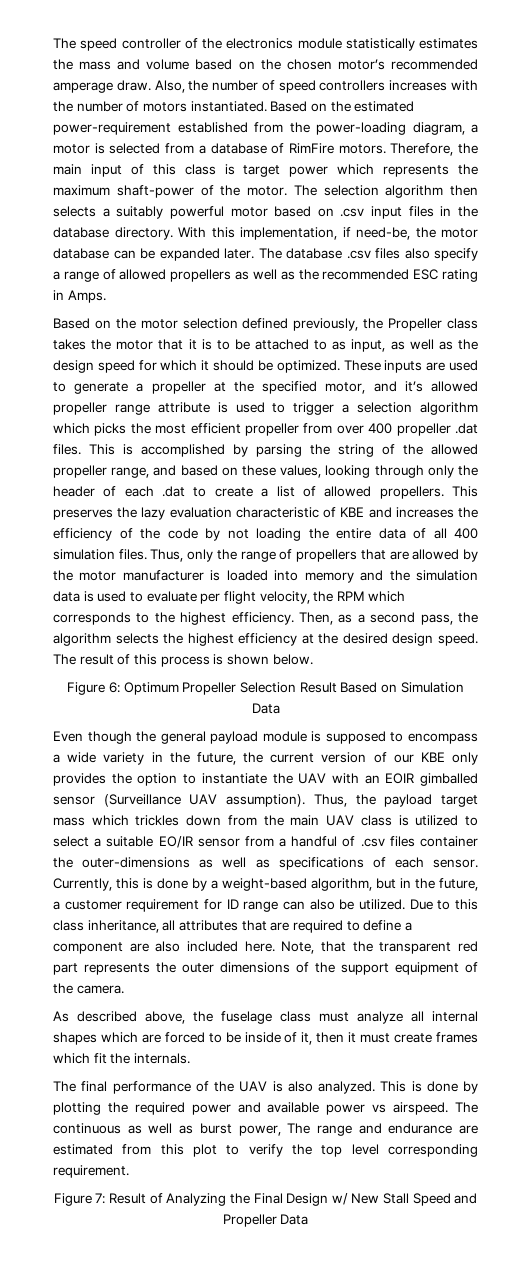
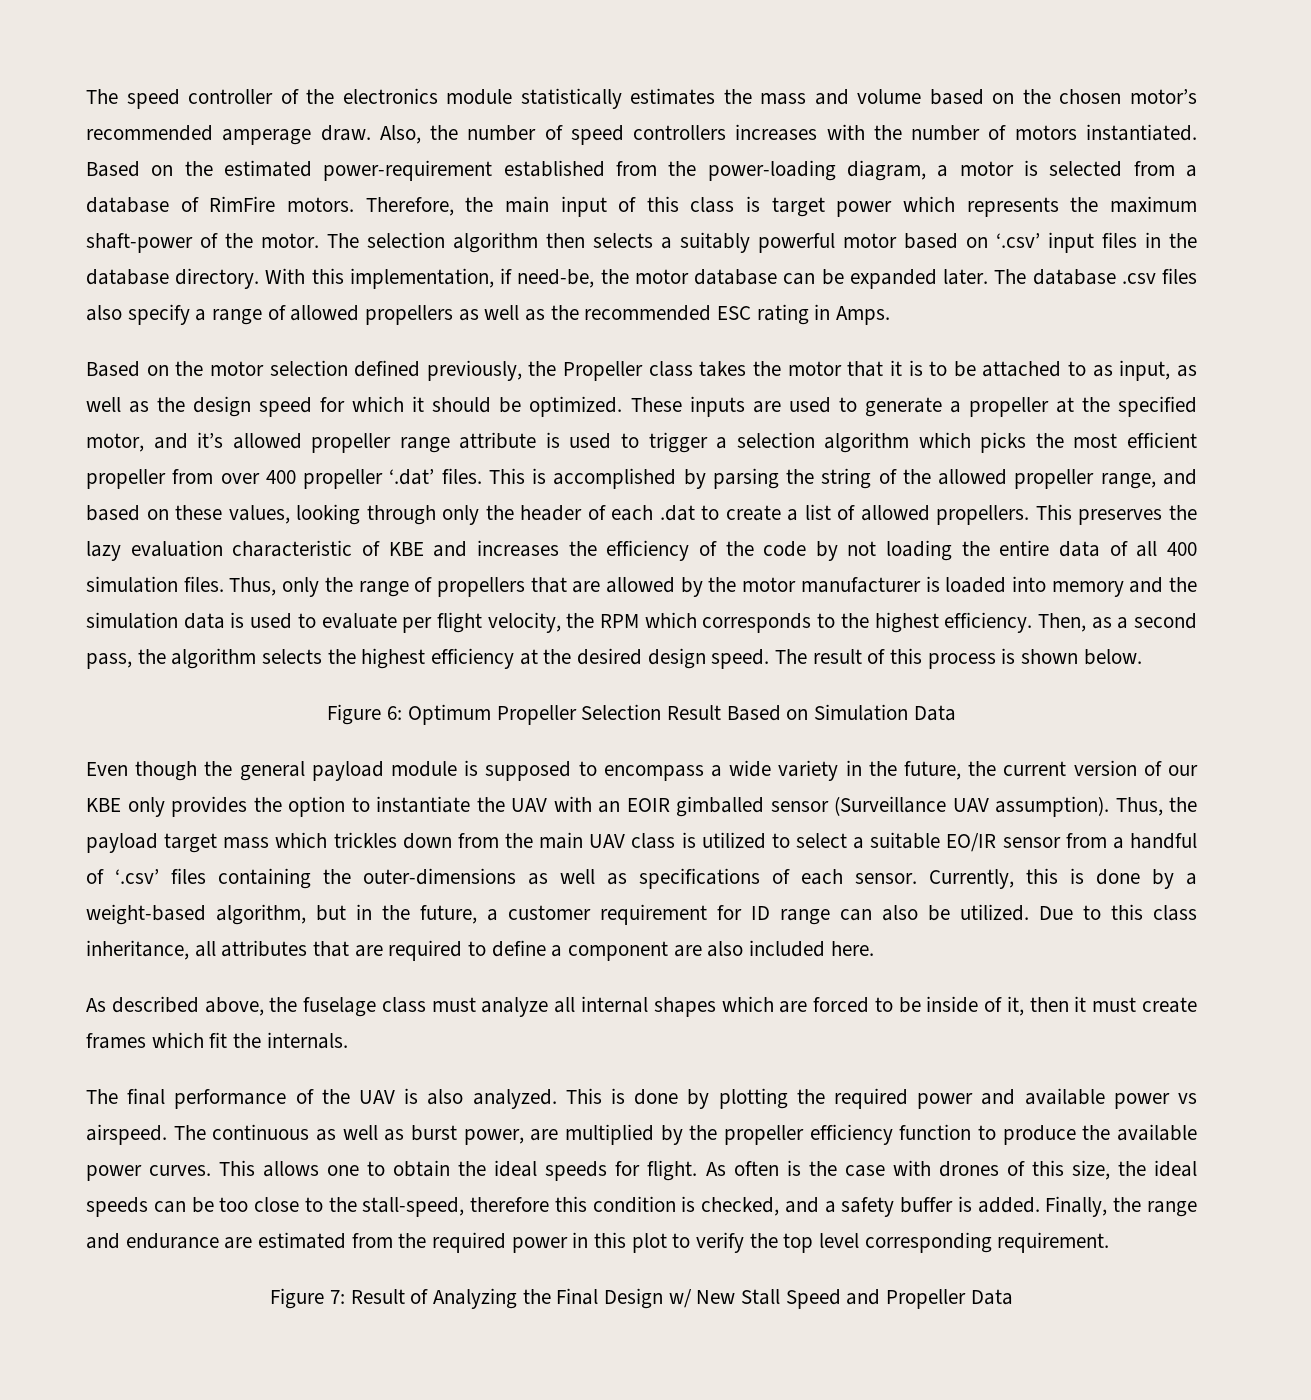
- The selection algorithm then selects a suitably powerful motor based on .csv input files in the database directory.
+ The selection algorithm then selects a suitably powerful motor based on ‘.csv’ input files in the database directory.
- These inputs are used to generate a propeller at the specified motor, and it’s allowed propeller range attribute is used to trigger a selection algorithm which picks the most efficient propeller from over 400 propeller .dat files.
+ These inputs are used to generate a propeller at the specified motor, and it’s allowed propeller range attribute is used to trigger a selection algorithm which picks the most efficient propeller from over 400 propeller ‘.dat’ files.
- Thus, the payload target mass which trickles down from the main UAV class is utilized to select a suitable EO/IR sensor from a handful of .csv files container the outer-dimensions as well as specifications of each sensor.
+ Thus, the payload target mass which trickles down from the main UAV class is utilized to select a suitable EO/IR sensor from a handful of ‘.csv’ files containing the outer-dimensions as well as specifications of each sensor.
- Note, that the transparent red part represents the outer dimensions of the support equipment of the camera.
- The continuous as well as burst power, The range and endurance are estimated from this plot to verify the top level corresponding requirement.
+ The continuous as well as burst power, are multiplied by the propeller efficiency function to produce the available power curves. This allows one to obtain the ideal speeds for flight. As often is the case with drones of this size, the ideal speeds can be too close to the stall-speed, therefore this condition is checked, and a safety buffer is added. Finally, the range and endurance are estimated from the required power in this plot to verify the top level corresponding requirement.

